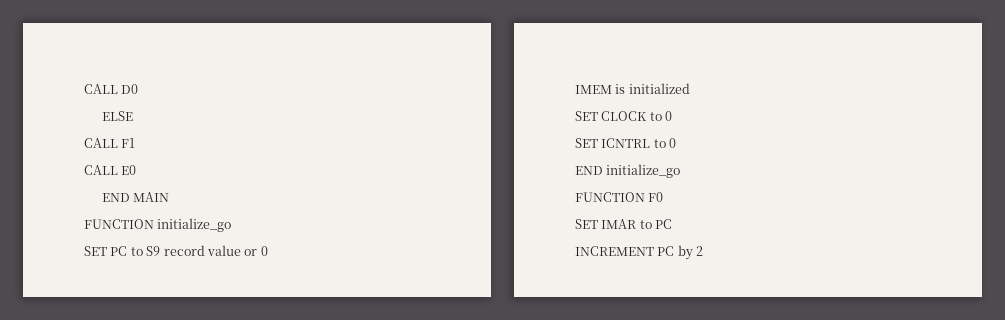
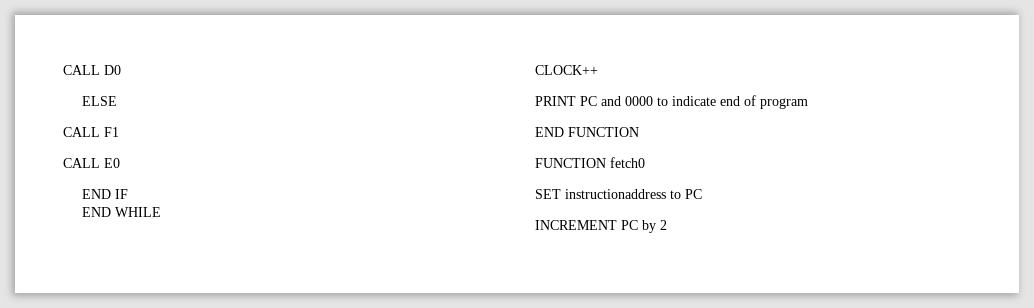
- END MAIN
- FUNCTION initialize_go
- SET PC to S9 record value or 0
- IMEM is initialized
- SET CLOCK to 0
- SET ICNTRL to 0
- END initialize_go
- FUNCTION F0
- SET IMAR to PC
+ END IF
+ END WHILE
+ CLOCK++
+ PRINT PC and 0000 to indicate end of program
+ END FUNCTION
+ FUNCTION fetch0
+ SET instructionaddress to PC

